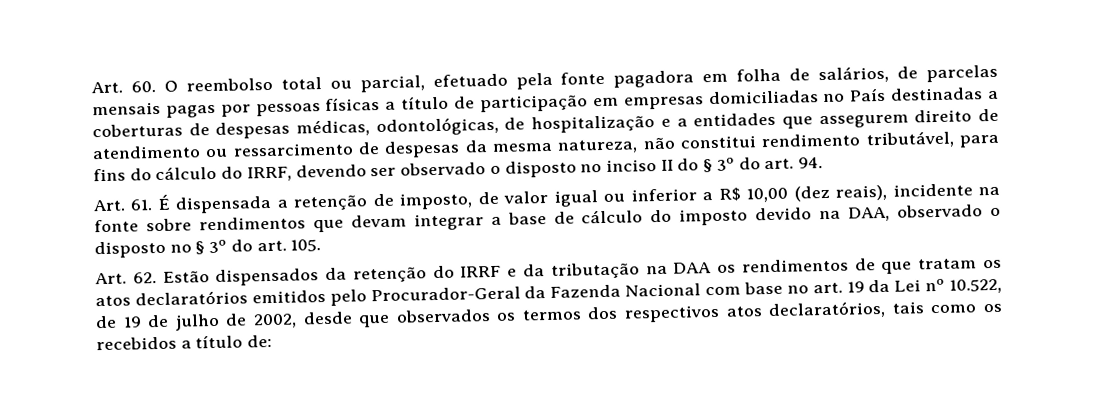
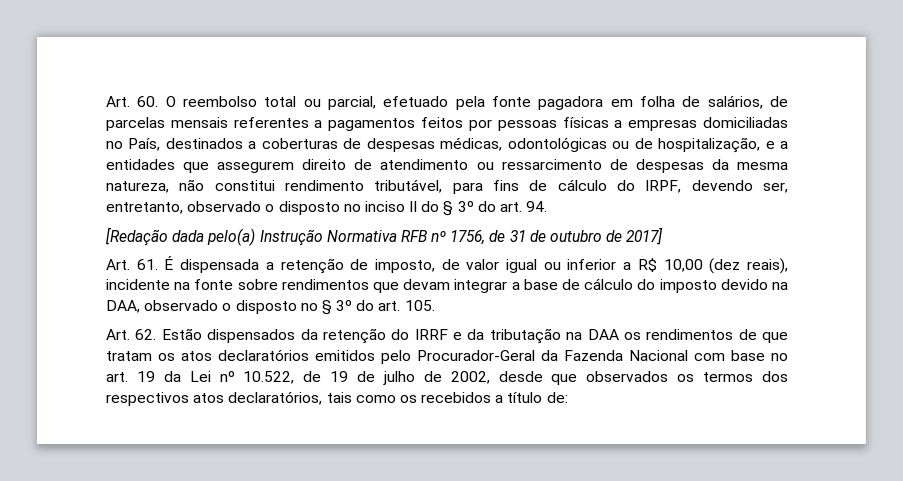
- Art. 60. O reembolso total ou parcial, efetuado pela fonte pagadora em folha de salários, de parcelas mensais pagas por pessoas físicas a título de participação em empresas domiciliadas no País destinadas a coberturas de despesas médicas, odontológicas, de hospitalização e a entidades que assegurem direito de atendimento ou ressarcimento de despesas da mesma natureza, não constitui rendimento tributável, para fins do cálculo do IRRF, devendo ser observado o disposto no inciso II do § 3º do art. 94.
+ Art. 60. O reembolso total ou parcial, efetuado pela fonte pagadora em folha de salários, de parcelas mensais referentes a pagamentos feitos por pessoas físicas a empresas domiciliadas no País, destinados a coberturas de despesas médicas, odontológicas ou de hospitalização, e a entidades que assegurem direito de atendimento ou ressarcimento de despesas da mesma natureza, não constitui rendimento tributável, para fins de cálculo do IRPF, devendo ser, entretanto, observado o disposto no inciso II do § 3º do art. 94.
+ [Redação dada pelo(a) Instrução Normativa RFB nº 1756, de 31 de outubro de 2017]

